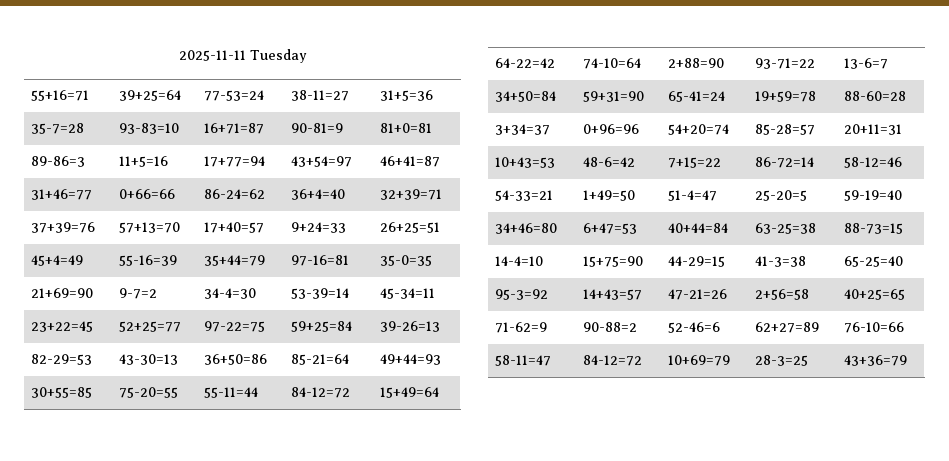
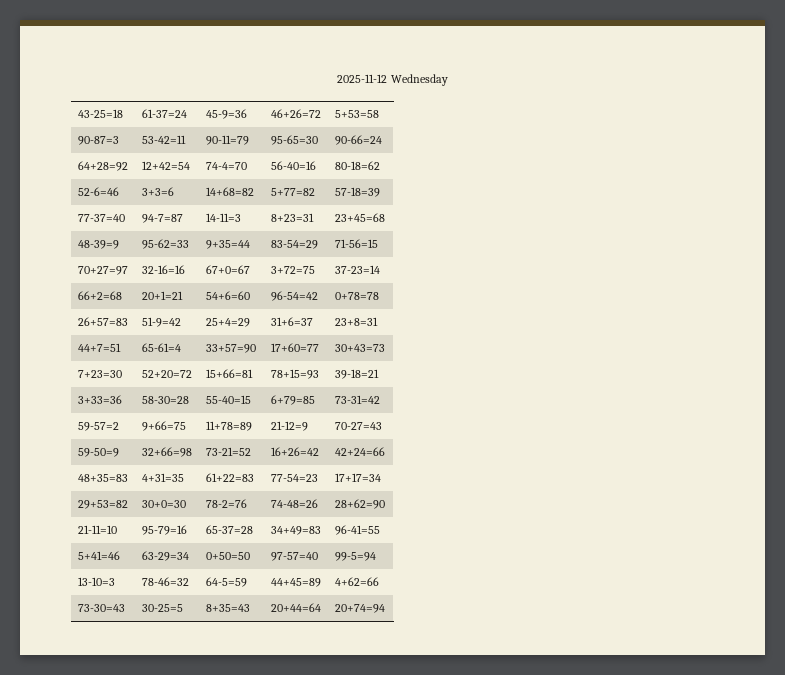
- 2025-11-11 Tuesday
- 55+16=71 | 39+25=64 | 77-53=24 | 38-11=27 | 31+5=36
- 35-7=28 | 93-83=10 | 16+71=87 | 90-81=9 | 81+0=81
- 89-86=3 | 11+5=16 | 17+77=94 | 43+54=97 | 46+41=87
- 31+46=77 | 0+66=66 | 86-24=62 | 36+4=40 | 32+39=71
- 37+39=76 | 57+13=70 | 17+40=57 | 9+24=33 | 26+25=51
- 45+4=49 | 55-16=39 | 35+44=79 | 97-16=81 | 35-0=35
- 21+69=90 | 9-7=2 | 34-4=30 | 53-39=14 | 45-34=11
- 23+22=45 | 52+25=77 | 97-22=75 | 59+25=84 | 39-26=13
- 82-29=53 | 43-30=13 | 36+50=86 | 85-21=64 | 49+44=93
- 30+55=85 | 75-20=55 | 55-11=44 | 84-12=72 | 15+49=64
- 64-22=42 | 74-10=64 | 2+88=90 | 93-71=22 | 13-6=7
- 34+50=84 | 59+31=90 | 65-41=24 | 19+59=78 | 88-60=28
- 3+34=37 | 0+96=96 | 54+20=74 | 85-28=57 | 20+11=31
- 10+43=53 | 48-6=42 | 7+15=22 | 86-72=14 | 58-12=46
- 54-33=21 | 1+49=50 | 51-4=47 | 25-20=5 | 59-19=40
- 34+46=80 | 6+47=53 | 40+44=84 | 63-25=38 | 88-73=15
- 14-4=10 | 15+75=90 | 44-29=15 | 41-3=38 | 65-25=40
- 95-3=92 | 14+43=57 | 47-21=26 | 2+56=58 | 40+25=65
- 71-62=9 | 90-88=2 | 52-46=6 | 62+27=89 | 76-10=66
- 58-11=47 | 84-12=72 | 10+69=79 | 28-3=25 | 43+36=79
+ 2025-11-12 Wednesday
+ 43-25=18 | 61-37=24 | 45-9=36 | 46+26=72 | 5+53=58
+ 90-87=3 | 53-42=11 | 90-11=79 | 95-65=30 | 90-66=24
+ 64+28=92 | 12+42=54 | 74-4=70 | 56-40=16 | 80-18=62
+ 52-6=46 | 3+3=6 | 14+68=82 | 5+77=82 | 57-18=39
+ 77-37=40 | 94-7=87 | 14-11=3 | 8+23=31 | 23+45=68
+ 48-39=9 | 95-62=33 | 9+35=44 | 83-54=29 | 71-56=15
+ 70+27=97 | 32-16=16 | 67+0=67 | 3+72=75 | 37-23=14
+ 66+2=68 | 20+1=21 | 54+6=60 | 96-54=42 | 0+78=78
+ 26+57=83 | 51-9=42 | 25+4=29 | 31+6=37 | 23+8=31
+ 44+7=51 | 65-61=4 | 33+57=90 | 17+60=77 | 30+43=73
+ 7+23=30 | 52+20=72 | 15+66=81 | 78+15=93 | 39-18=21
+ 3+33=36 | 58-30=28 | 55-40=15 | 6+79=85 | 73-31=42
+ 59-57=2 | 9+66=75 | 11+78=89 | 21-12=9 | 70-27=43
+ 59-50=9 | 32+66=98 | 73-21=52 | 16+26=42 | 42+24=66
+ 48+35=83 | 4+31=35 | 61+22=83 | 77-54=23 | 17+17=34
+ 29+53=82 | 30+0=30 | 78-2=76 | 74-48=26 | 28+62=90
+ 21-11=10 | 95-79=16 | 65-37=28 | 34+49=83 | 96-41=55
+ 5+41=46 | 63-29=34 | 0+50=50 | 97-57=40 | 99-5=94
+ 13-10=3 | 78-46=32 | 64-5=59 | 44+45=89 | 4+62=66
+ 73-30=43 | 30-25=5 | 8+35=43 | 20+44=64 | 20+74=94

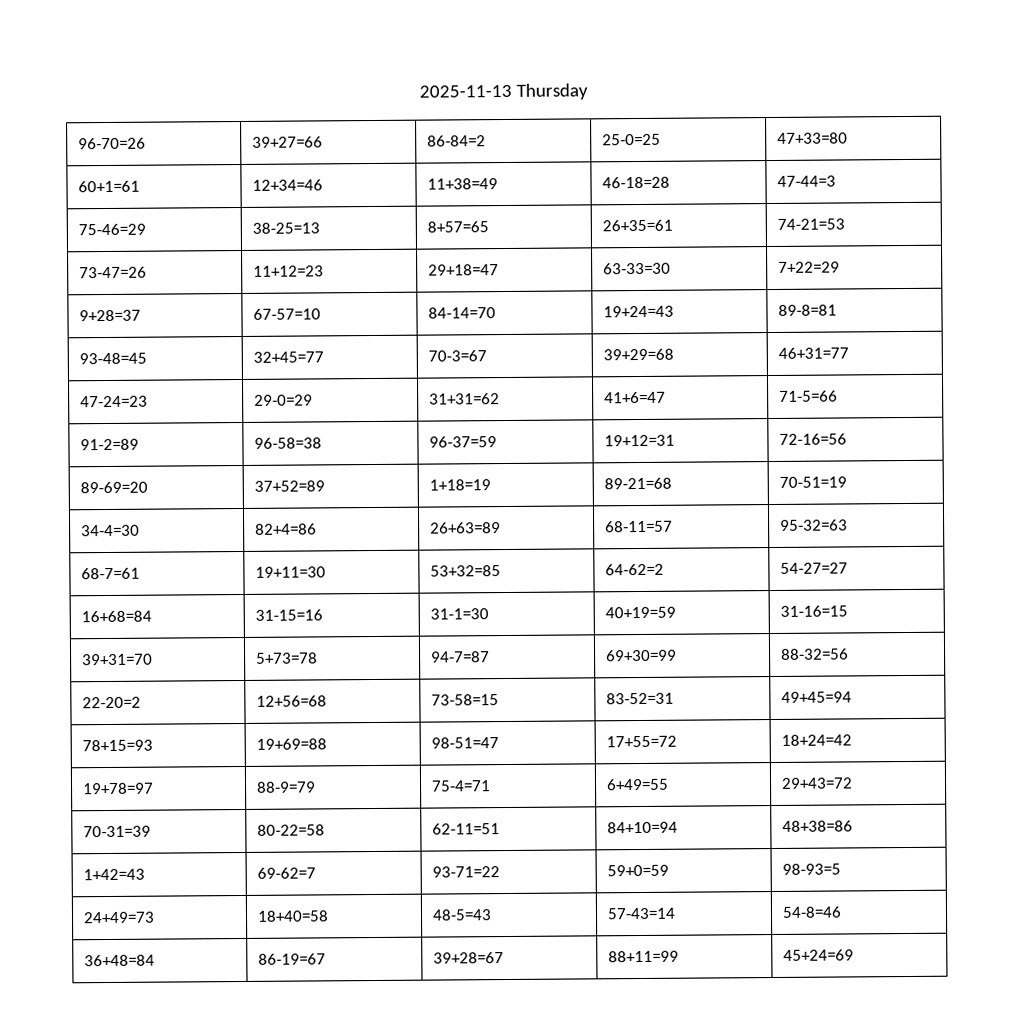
- 2025-11-12 Wednesday
- 43-25=18 | 61-37=24 | 45-9=36 | 46+26=72 | 5+53=58
- 90-87=3 | 53-42=11 | 90-11=79 | 95-65=30 | 90-66=24
- 64+28=92 | 12+42=54 | 74-4=70 | 56-40=16 | 80-18=62
- 52-6=46 | 3+3=6 | 14+68=82 | 5+77=82 | 57-18=39
- 77-37=40 | 94-7=87 | 14-11=3 | 8+23=31 | 23+45=68
- 48-39=9 | 95-62=33 | 9+35=44 | 83-54=29 | 71-56=15
- 70+27=97 | 32-16=16 | 67+0=67 | 3+72=75 | 37-23=14
- 66+2=68 | 20+1=21 | 54+6=60 | 96-54=42 | 0+78=78
- 26+57=83 | 51-9=42 | 25+4=29 | 31+6=37 | 23+8=31
- 44+7=51 | 65-61=4 | 33+57=90 | 17+60=77 | 30+43=73
- 7+23=30 | 52+20=72 | 15+66=81 | 78+15=93 | 39-18=21
- 3+33=36 | 58-30=28 | 55-40=15 | 6+79=85 | 73-31=42
- 59-57=2 | 9+66=75 | 11+78=89 | 21-12=9 | 70-27=43
- 59-50=9 | 32+66=98 | 73-21=52 | 16+26=42 | 42+24=66
- 48+35=83 | 4+31=35 | 61+22=83 | 77-54=23 | 17+17=34
- 29+53=82 | 30+0=30 | 78-2=76 | 74-48=26 | 28+62=90
- 21-11=10 | 95-79=16 | 65-37=28 | 34+49=83 | 96-41=55
- 5+41=46 | 63-29=34 | 0+50=50 | 97-57=40 | 99-5=94
- 13-10=3 | 78-46=32 | 64-5=59 | 44+45=89 | 4+62=66
- 73-30=43 | 30-25=5 | 8+35=43 | 20+44=64 | 20+74=94
+ 2025-11-13 Thursday
+ 96-70=26 | 39+27=66 | 86-84=2 | 25-0=25 | 47+33=80
+ 60+1=61 | 12+34=46 | 11+38=49 | 46-18=28 | 47-44=3
+ 75-46=29 | 38-25=13 | 8+57=65 | 26+35=61 | 74-21=53
+ 73-47=26 | 11+12=23 | 29+18=47 | 63-33=30 | 7+22=29
+ 9+28=37 | 67-57=10 | 84-14=70 | 19+24=43 | 89-8=81
+ 93-48=45 | 32+45=77 | 70-3=67 | 39+29=68 | 46+31=77
+ 47-24=23 | 29-0=29 | 31+31=62 | 41+6=47 | 71-5=66
+ 91-2=89 | 96-58=38 | 96-37=59 | 19+12=31 | 72-16=56
+ 89-69=20 | 37+52=89 | 1+18=19 | 89-21=68 | 70-51=19
+ 34-4=30 | 82+4=86 | 26+63=89 | 68-11=57 | 95-32=63
+ 68-7=61 | 19+11=30 | 53+32=85 | 64-62=2 | 54-27=27
+ 16+68=84 | 31-15=16 | 31-1=30 | 40+19=59 | 31-16=15
+ 39+31=70 | 5+73=78 | 94-7=87 | 69+30=99 | 88-32=56
+ 22-20=2 | 12+56=68 | 73-58=15 | 83-52=31 | 49+45=94
+ 78+15=93 | 19+69=88 | 98-51=47 | 17+55=72 | 18+24=42
+ 19+78=97 | 88-9=79 | 75-4=71 | 6+49=55 | 29+43=72
+ 70-31=39 | 80-22=58 | 62-11=51 | 84+10=94 | 48+38=86
+ 1+42=43 | 69-62=7 | 93-71=22 | 59+0=59 | 98-93=5
+ 24+49=73 | 18+40=58 | 48-5=43 | 57-43=14 | 54-8=46
+ 36+48=84 | 86-19=67 | 39+28=67 | 88+11=99 | 45+24=69

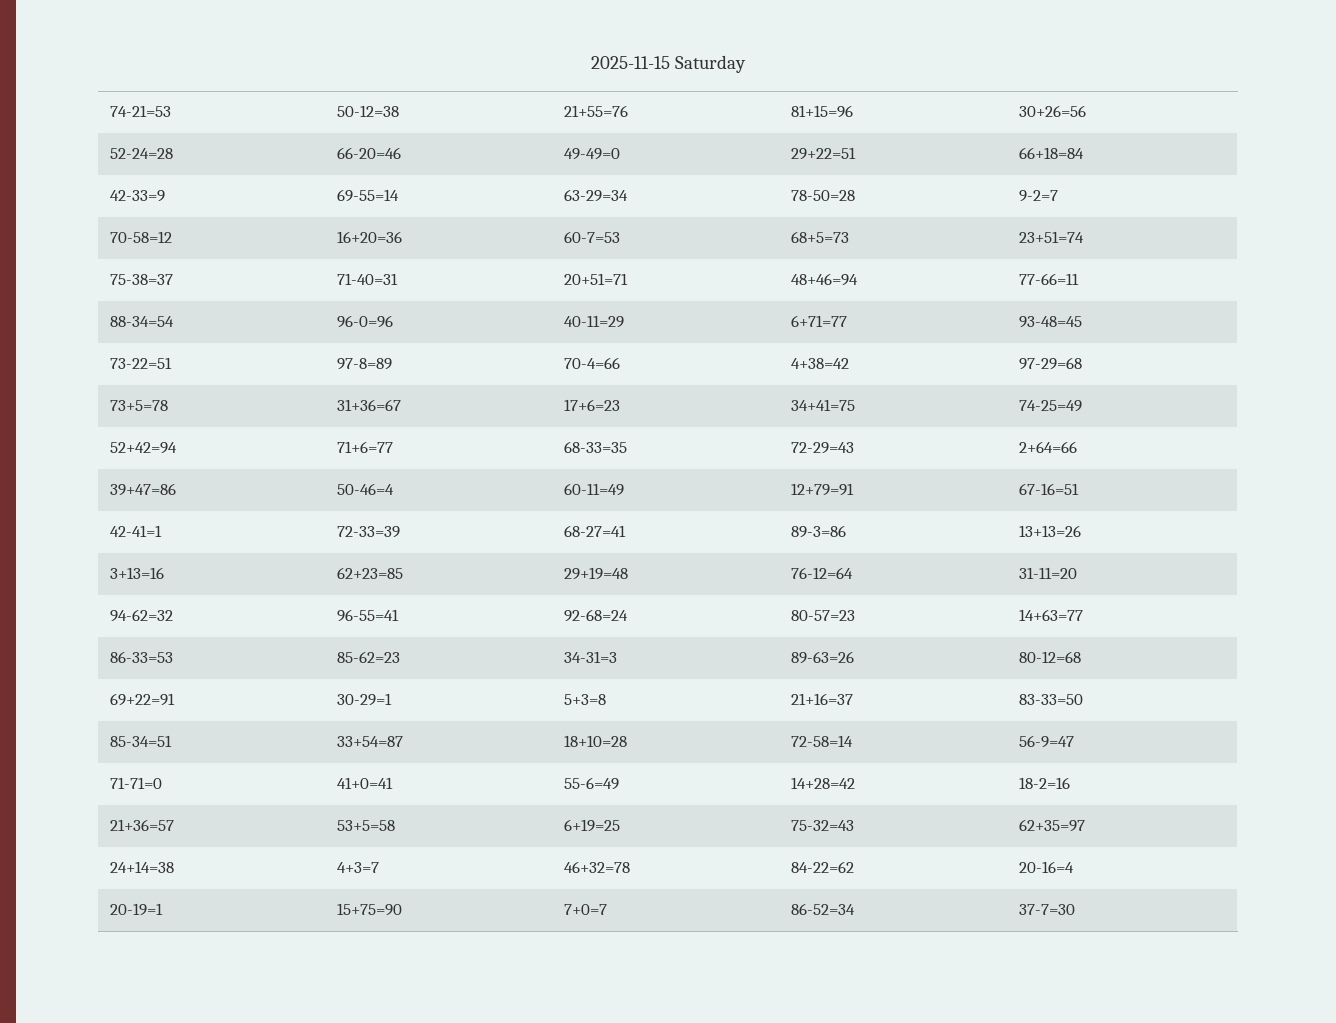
- 2025-11-13 Thursday
- 96-70=26 | 39+27=66 | 86-84=2 | 25-0=25 | 47+33=80
- 60+1=61 | 12+34=46 | 11+38=49 | 46-18=28 | 47-44=3
- 75-46=29 | 38-25=13 | 8+57=65 | 26+35=61 | 74-21=53
- 73-47=26 | 11+12=23 | 29+18=47 | 63-33=30 | 7+22=29
- 9+28=37 | 67-57=10 | 84-14=70 | 19+24=43 | 89-8=81
- 93-48=45 | 32+45=77 | 70-3=67 | 39+29=68 | 46+31=77
- 47-24=23 | 29-0=29 | 31+31=62 | 41+6=47 | 71-5=66
- 91-2=89 | 96-58=38 | 96-37=59 | 19+12=31 | 72-16=56
- 89-69=20 | 37+52=89 | 1+18=19 | 89-21=68 | 70-51=19
- 34-4=30 | 82+4=86 | 26+63=89 | 68-11=57 | 95-32=63
- 68-7=61 | 19+11=30 | 53+32=85 | 64-62=2 | 54-27=27
- 16+68=84 | 31-15=16 | 31-1=30 | 40+19=59 | 31-16=15
- 39+31=70 | 5+73=78 | 94-7=87 | 69+30=99 | 88-32=56
- 22-20=2 | 12+56=68 | 73-58=15 | 83-52=31 | 49+45=94
- 78+15=93 | 19+69=88 | 98-51=47 | 17+55=72 | 18+24=42
- 19+78=97 | 88-9=79 | 75-4=71 | 6+49=55 | 29+43=72
- 70-31=39 | 80-22=58 | 62-11=51 | 84+10=94 | 48+38=86
- 1+42=43 | 69-62=7 | 93-71=22 | 59+0=59 | 98-93=5
- 24+49=73 | 18+40=58 | 48-5=43 | 57-43=14 | 54-8=46
- 36+48=84 | 86-19=67 | 39+28=67 | 88+11=99 | 45+24=69
+ 2025-11-15 Saturday
+ 74-21=53 | 50-12=38 | 21+55=76 | 81+15=96 | 30+26=56
+ 52-24=28 | 66-20=46 | 49-49=0 | 29+22=51 | 66+18=84
+ 42-33=9 | 69-55=14 | 63-29=34 | 78-50=28 | 9-2=7
+ 70-58=12 | 16+20=36 | 60-7=53 | 68+5=73 | 23+51=74
+ 75-38=37 | 71-40=31 | 20+51=71 | 48+46=94 | 77-66=11
+ 88-34=54 | 96-0=96 | 40-11=29 | 6+71=77 | 93-48=45
+ 73-22=51 | 97-8=89 | 70-4=66 | 4+38=42 | 97-29=68
+ 73+5=78 | 31+36=67 | 17+6=23 | 34+41=75 | 74-25=49
+ 52+42=94 | 71+6=77 | 68-33=35 | 72-29=43 | 2+64=66
+ 39+47=86 | 50-46=4 | 60-11=49 | 12+79=91 | 67-16=51
+ 42-41=1 | 72-33=39 | 68-27=41 | 89-3=86 | 13+13=26
+ 3+13=16 | 62+23=85 | 29+19=48 | 76-12=64 | 31-11=20
+ 94-62=32 | 96-55=41 | 92-68=24 | 80-57=23 | 14+63=77
+ 86-33=53 | 85-62=23 | 34-31=3 | 89-63=26 | 80-12=68
+ 69+22=91 | 30-29=1 | 5+3=8 | 21+16=37 | 83-33=50
+ 85-34=51 | 33+54=87 | 18+10=28 | 72-58=14 | 56-9=47
+ 71-71=0 | 41+0=41 | 55-6=49 | 14+28=42 | 18-2=16
+ 21+36=57 | 53+5=58 | 6+19=25 | 75-32=43 | 62+35=97
+ 24+14=38 | 4+3=7 | 46+32=78 | 84-22=62 | 20-16=4
+ 20-19=1 | 15+75=90 | 7+0=7 | 86-52=34 | 37-7=30

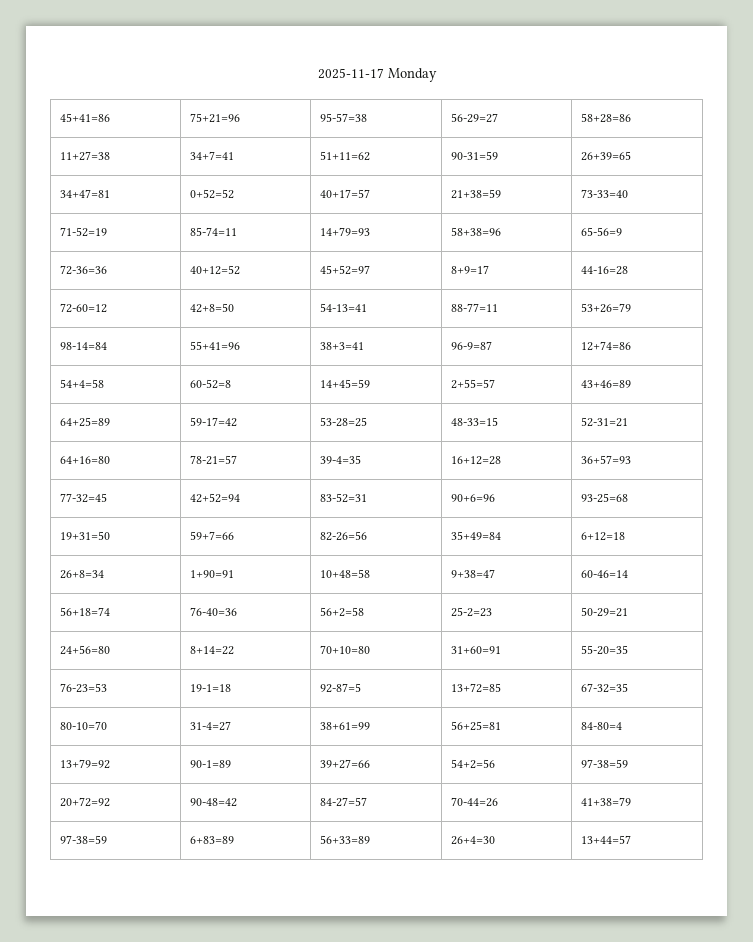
- 2025-11-15 Saturday
- 74-21=53 | 50-12=38 | 21+55=76 | 81+15=96 | 30+26=56
- 52-24=28 | 66-20=46 | 49-49=0 | 29+22=51 | 66+18=84
- 42-33=9 | 69-55=14 | 63-29=34 | 78-50=28 | 9-2=7
- 70-58=12 | 16+20=36 | 60-7=53 | 68+5=73 | 23+51=74
- 75-38=37 | 71-40=31 | 20+51=71 | 48+46=94 | 77-66=11
- 88-34=54 | 96-0=96 | 40-11=29 | 6+71=77 | 93-48=45
- 73-22=51 | 97-8=89 | 70-4=66 | 4+38=42 | 97-29=68
- 73+5=78 | 31+36=67 | 17+6=23 | 34+41=75 | 74-25=49
- 52+42=94 | 71+6=77 | 68-33=35 | 72-29=43 | 2+64=66
- 39+47=86 | 50-46=4 | 60-11=49 | 12+79=91 | 67-16=51
- 42-41=1 | 72-33=39 | 68-27=41 | 89-3=86 | 13+13=26
- 3+13=16 | 62+23=85 | 29+19=48 | 76-12=64 | 31-11=20
- 94-62=32 | 96-55=41 | 92-68=24 | 80-57=23 | 14+63=77
- 86-33=53 | 85-62=23 | 34-31=3 | 89-63=26 | 80-12=68
- 69+22=91 | 30-29=1 | 5+3=8 | 21+16=37 | 83-33=50
- 85-34=51 | 33+54=87 | 18+10=28 | 72-58=14 | 56-9=47
- 71-71=0 | 41+0=41 | 55-6=49 | 14+28=42 | 18-2=16
- 21+36=57 | 53+5=58 | 6+19=25 | 75-32=43 | 62+35=97
- 24+14=38 | 4+3=7 | 46+32=78 | 84-22=62 | 20-16=4
- 20-19=1 | 15+75=90 | 7+0=7 | 86-52=34 | 37-7=30
+ 2025-11-17 Monday
+ 45+41=86 | 75+21=96 | 95-57=38 | 56-29=27 | 58+28=86
+ 11+27=38 | 34+7=41 | 51+11=62 | 90-31=59 | 26+39=65
+ 34+47=81 | 0+52=52 | 40+17=57 | 21+38=59 | 73-33=40
+ 71-52=19 | 85-74=11 | 14+79=93 | 58+38=96 | 65-56=9
+ 72-36=36 | 40+12=52 | 45+52=97 | 8+9=17 | 44-16=28
+ 72-60=12 | 42+8=50 | 54-13=41 | 88-77=11 | 53+26=79
+ 98-14=84 | 55+41=96 | 38+3=41 | 96-9=87 | 12+74=86
+ 54+4=58 | 60-52=8 | 14+45=59 | 2+55=57 | 43+46=89
+ 64+25=89 | 59-17=42 | 53-28=25 | 48-33=15 | 52-31=21
+ 64+16=80 | 78-21=57 | 39-4=35 | 16+12=28 | 36+57=93
+ 77-32=45 | 42+52=94 | 83-52=31 | 90+6=96 | 93-25=68
+ 19+31=50 | 59+7=66 | 82-26=56 | 35+49=84 | 6+12=18
+ 26+8=34 | 1+90=91 | 10+48=58 | 9+38=47 | 60-46=14
+ 56+18=74 | 76-40=36 | 56+2=58 | 25-2=23 | 50-29=21
+ 24+56=80 | 8+14=22 | 70+10=80 | 31+60=91 | 55-20=35
+ 76-23=53 | 19-1=18 | 92-87=5 | 13+72=85 | 67-32=35
+ 80-10=70 | 31-4=27 | 38+61=99 | 56+25=81 | 84-80=4
+ 13+79=92 | 90-1=89 | 39+27=66 | 54+2=56 | 97-38=59
+ 20+72=92 | 90-48=42 | 84-27=57 | 70-44=26 | 41+38=79
+ 97-38=59 | 6+83=89 | 56+33=89 | 26+4=30 | 13+44=57

